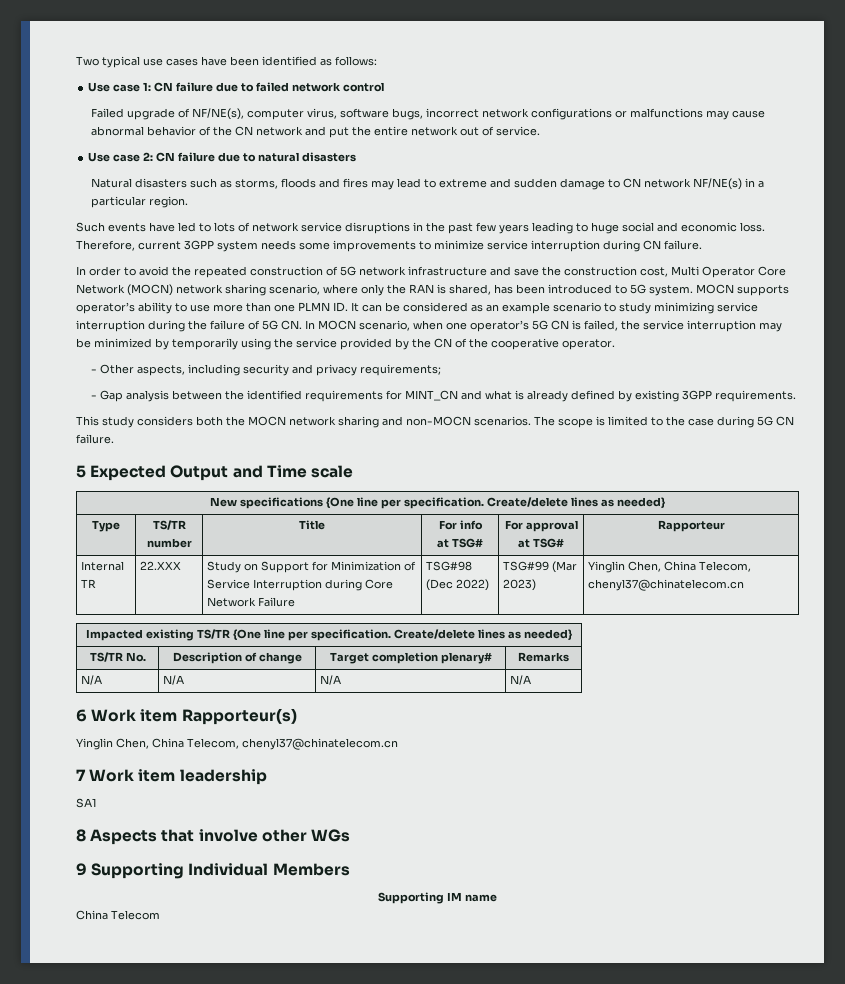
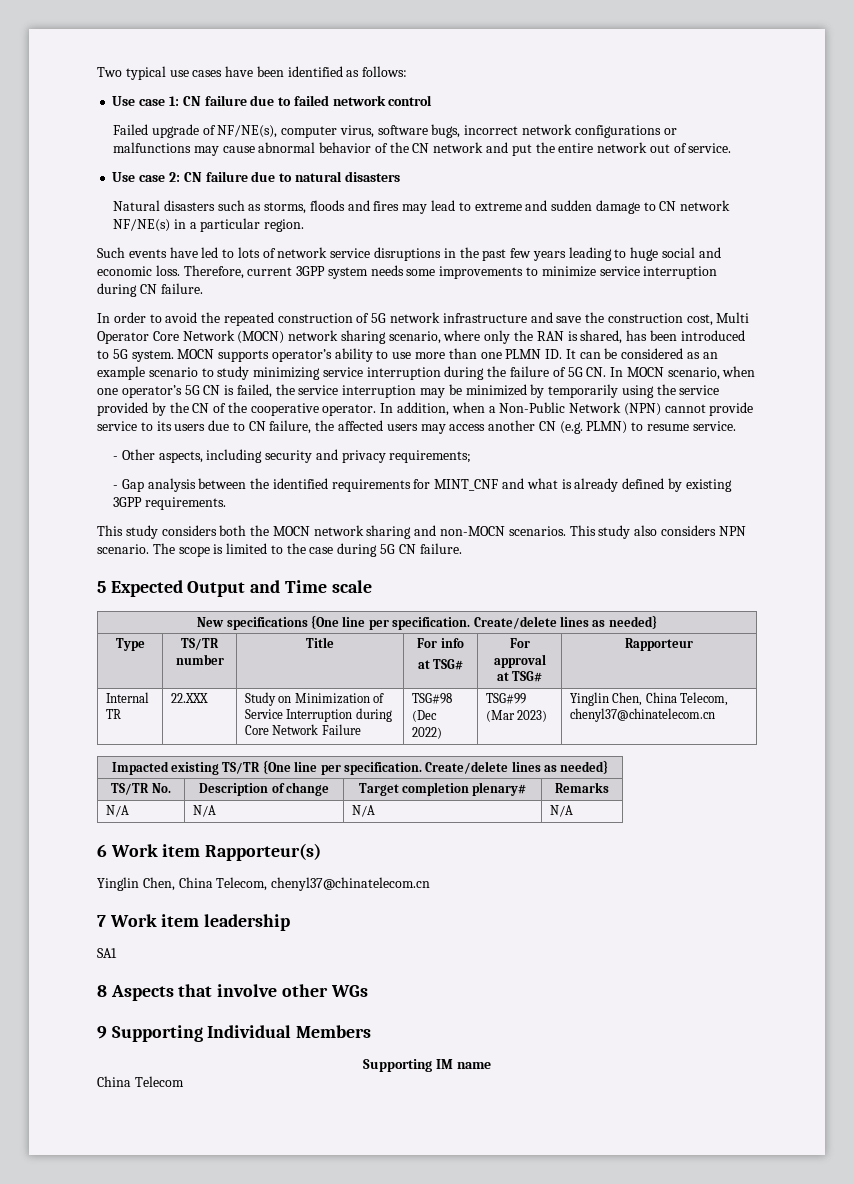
+ In addition, when a Non-Public Network (NPN) cannot provide service to its users due to CN failure, the affected users may access another CN (e.g. PLMN) to resume service.
- - Gap analysis between the identified requirements for MINT_CN and what is already defined by existing 3GPP requirements.
+ - Gap analysis between the identified requirements for MINT_CNF and what is already defined by existing 3GPP requirements.
+ This study also considers NPN scenario.
- Internal TR | 22.XXX | Study on Support for Minimization of Service Interruption during Core Network Failure | TSG#98 (Dec 2022) | TSG#99 (Mar 2023) | Yinglin Chen, China Telecom, chenyl37@chinatelecom.cn
+ Internal TR | 22.XXX | Study on Minimization of Service Interruption during Core Network Failure | TSG#98 (Dec 2022) | TSG#99 (Mar 2023) | Yinglin Chen, China Telecom, chenyl37@chinatelecom.cn

